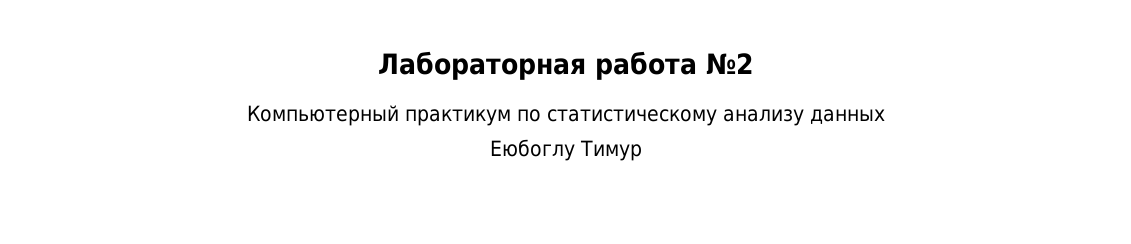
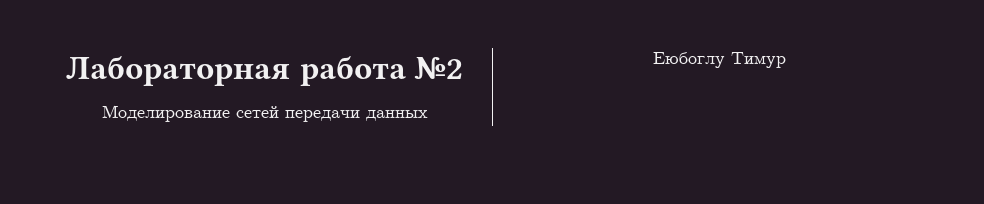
- Компьютерный практикум по статистическому анализу данных
+ Моделирование сетей передачи данных

